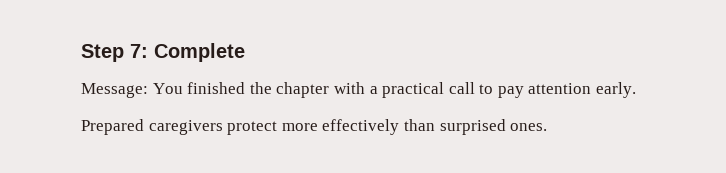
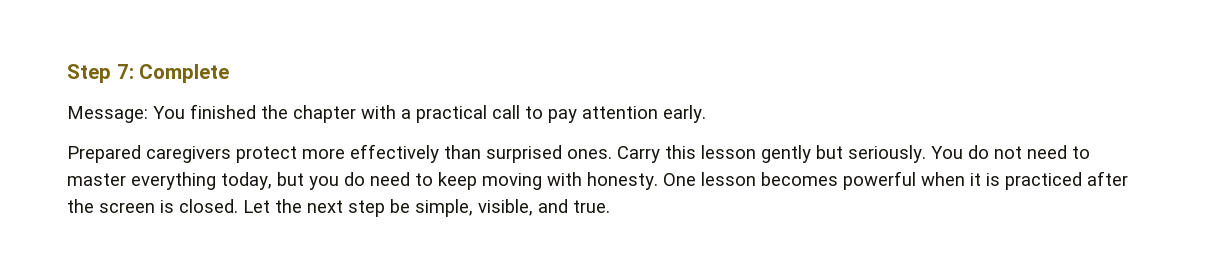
+ Carry this lesson gently but seriously. You do not need to master everything today, but you do need to keep moving with honesty. One lesson becomes powerful when it is practiced after the screen is closed. Let the next step be simple, visible, and true.

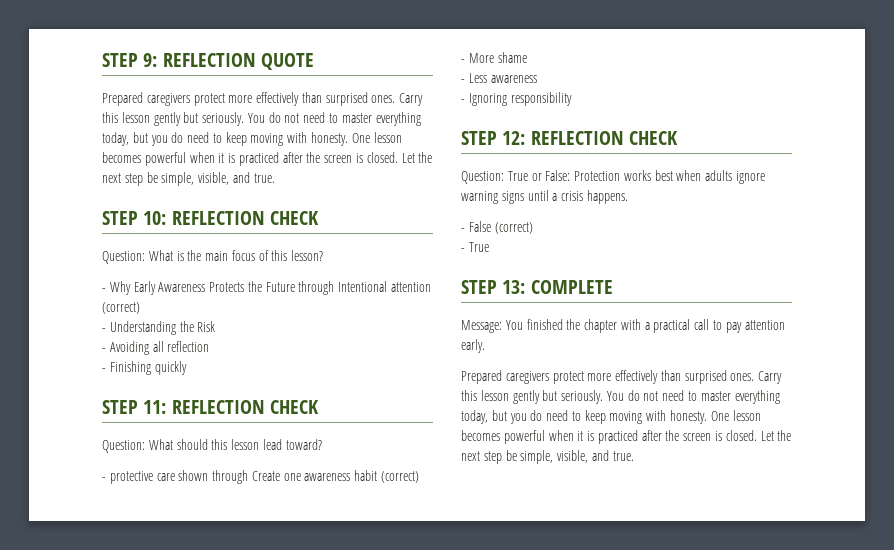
- Step 7: Complete
+ STEP 9: REFLECTION QUOTE
+ Prepared caregivers protect more effectively than surprised ones. Carry this lesson gently but seriously. You do not need to master everything today, but you do need to keep moving with honesty. One lesson becomes powerful when it is practiced after the screen is closed. Let the next step be simple, visible, and true.
+ STEP 10: REFLECTION CHECK
+ Question: What is the main focus of this lesson?
+ - Why Early Awareness Protects the Future through Intentional attention (correct)
+ - Understanding the Risk
+ - Avoiding all reflection
+ - Finishing quickly
+ STEP 11: REFLECTION CHECK
+ Question: What should this lesson lead toward?
+ - protective care shown through Create one awareness habit (correct)
+ - More shame
+ - Less awareness
+ - Ignoring responsibility
+ STEP 12: REFLECTION CHECK
+ Question: True or False: Protection works best when adults ignore warning signs until a crisis happens.
+ - False (correct)
+ - True
+ STEP 13: COMPLETE

